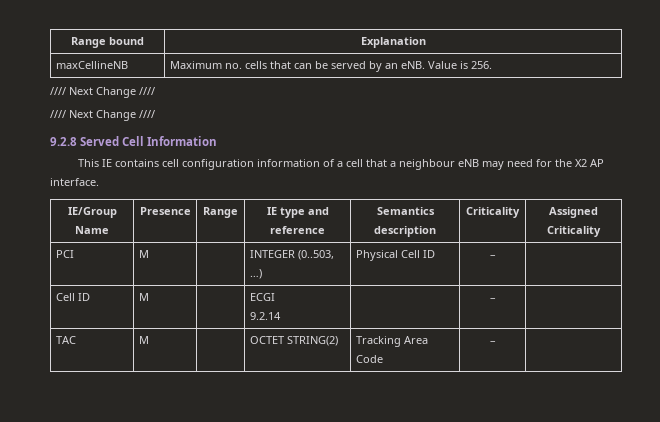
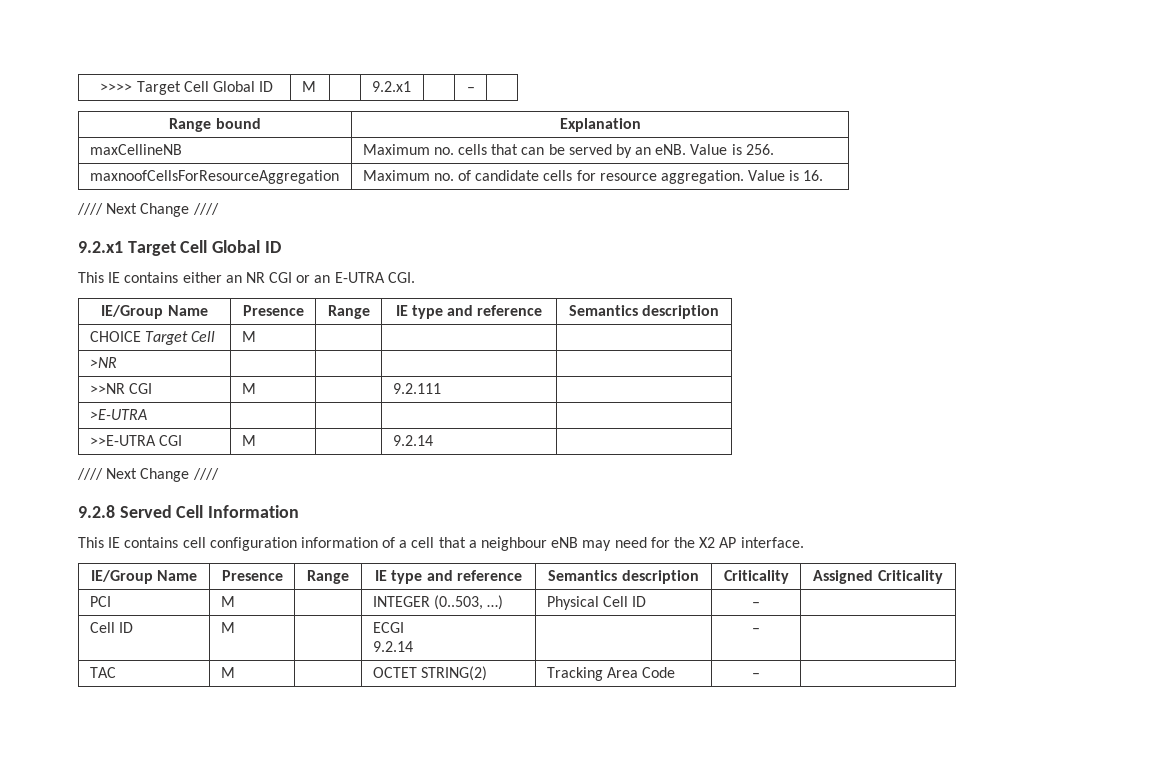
+ >>>> Target Cell Global ID | M | | 9.2.x1 | | – |
  maxCellineNB | Maximum no. cells that can be served by an eNB. Value is 256.
+ maxnoofCellsForResourceAggregation | Maximum no. of candidate cells for resource aggregation. Value is 16.
  //// Next Change ////
+ 9.2.x1 Target Cell Global ID
+ This IE contains either an NR CGI or an E-UTRA CGI.
+ IE/Group Name | Presence | Range | IE type and reference | Semantics description
+ CHOICE Target Cell | M | | |
+ >NR | | | |
+ >>NR CGI | M | | 9.2.111 |
+ >E-UTRA | | | |
+ >>E-UTRA CGI | M | | 9.2.14 |

